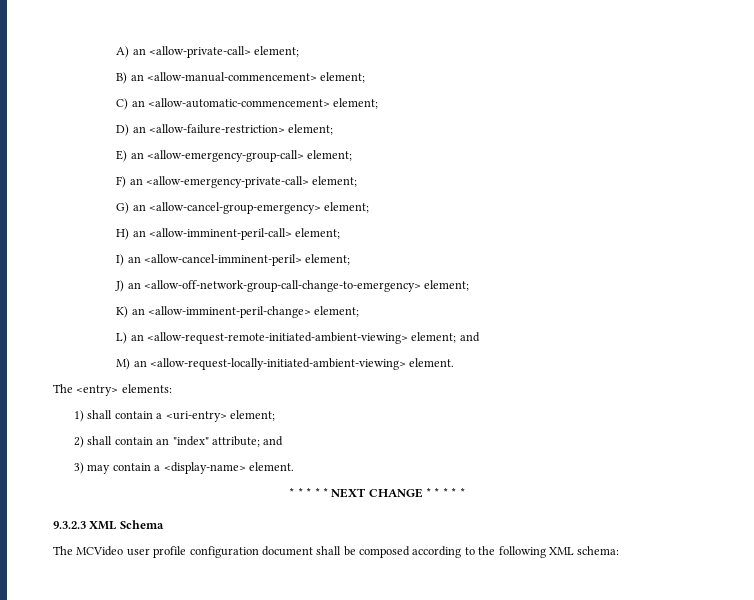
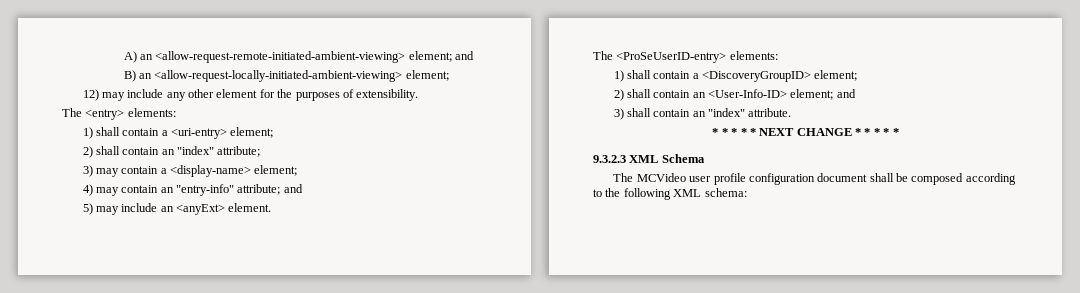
- A) an <allow-private-call> element;
- B) an <allow-manual-commencement> element;
- C) an <allow-automatic-commencement> element;
- D) an <allow-failure-restriction> element;
- E) an <allow-emergency-group-call> element;
- F) an <allow-emergency-private-call> element;
- G) an <allow-cancel-group-emergency> element;
- H) an <allow-imminent-peril-call> element;
- I) an <allow-cancel-imminent-peril> element;
- J) an <allow-off-network-group-call-change-to-emergency> element;
- K) an <allow-imminent-peril-change> element;
- L) an <allow-request-remote-initiated-ambient-viewing> element; and
+ A) an <allow-request-remote-initiated-ambient-viewing> element; and
- M) an <allow-request-locally-initiated-ambient-viewing> element.
+ B) an <allow-request-locally-initiated-ambient-viewing> element;
+ 12) may include any other element for the purposes of extensibility.
- 2) shall contain an "index" attribute; and
+ 2) shall contain an "index" attribute;
- 3) may contain a <display-name> element.
+ 3) may contain a <display-name> element;
+ 4) may contain an "entry-info" attribute; and
+ 5) may include an <anyExt> element.
+ The <ProSeUserID-entry> elements:
+ 1) shall contain a <DiscoveryGroupID> element;
+ 2) shall contain an <User-Info-ID> element; and
+ 3) shall contain an "index" attribute.

